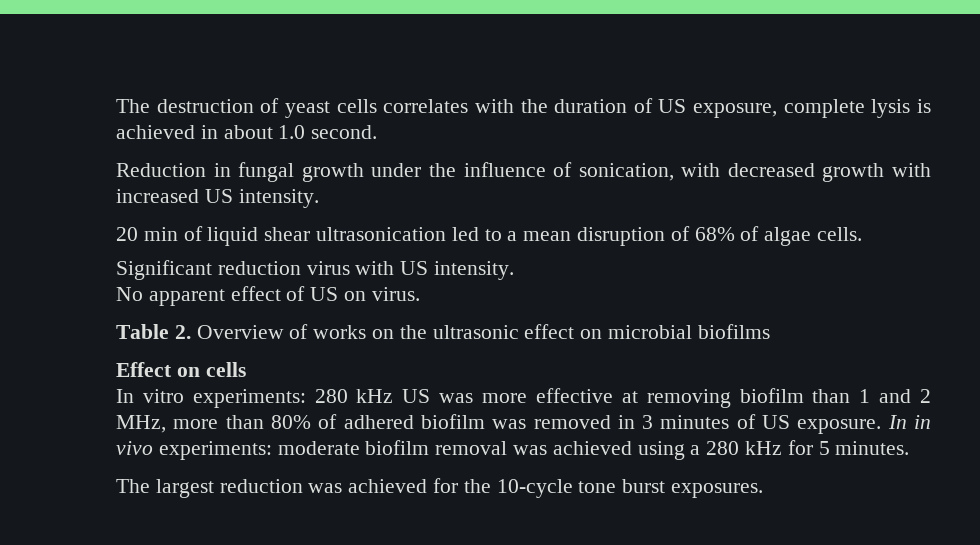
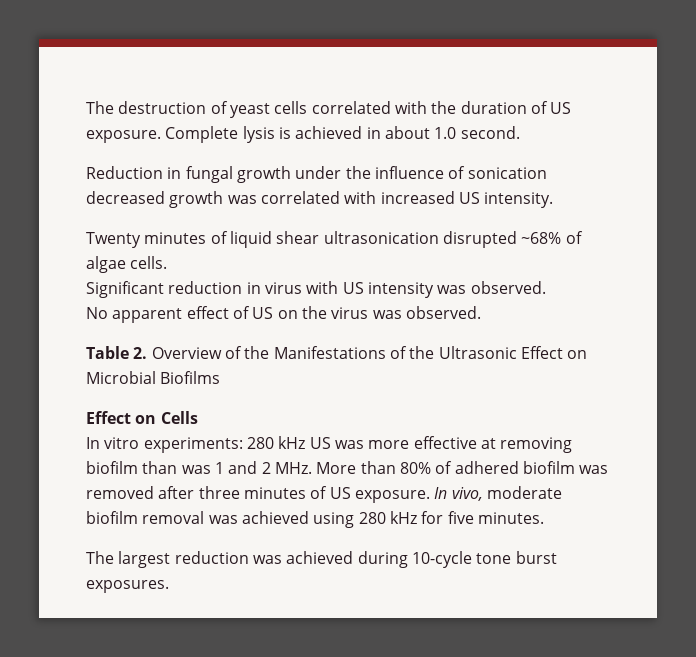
- The destruction of yeast cells correlates with the duration of US exposure, complete lysis is achieved in about 1.0 second.
+ The destruction of yeast cells correlated with the duration of US exposure. Complete lysis is achieved in about 1.0 second.
- Reduction in fungal growth under the influence of sonication, with decreased growth with increased US intensity.
+ Reduction in fungal growth under the influence of sonication decreased growth was correlated with increased US intensity.
- 20 min of liquid shear ultrasonication led to a mean disruption of 68% of algae cells.
+ Twenty minutes of liquid shear ultrasonication disrupted ~68% of algae cells.
- Significant reduction virus with US intensity.
+ Significant reduction in virus with US intensity was observed.
- No apparent effect of US on virus.
+ No apparent effect of US on the virus was observed.
- Table 2. Overview of works on the ultrasonic effect on microbial biofilms
- Effect on cells
+ Table 2. Overview of the Manifestations of the Ultrasonic Effect on Microbial Biofilms
+ Effect on Cells
- In vitro experiments: 280 kHz US was more effective at removing biofilm than 1 and 2 MHz, more than 80% of adhered biofilm was removed in 3 minutes of US exposure.
+ In vitro experiments: 280 kHz US was more effective at removing biofilm than was 1 and 2 MHz. More than 80% of adhered biofilm was removed after three minutes of US exposure.
- In in vivo experiments: moderate biofilm removal was achieved using a 280 kHz for 5 minutes.
+ In vivo, moderate biofilm removal was achieved using 280 kHz for five minutes.
- The largest reduction was achieved for the 10-cycle tone burst exposures.
+ The largest reduction was achieved during 10-cycle tone burst exposures.

